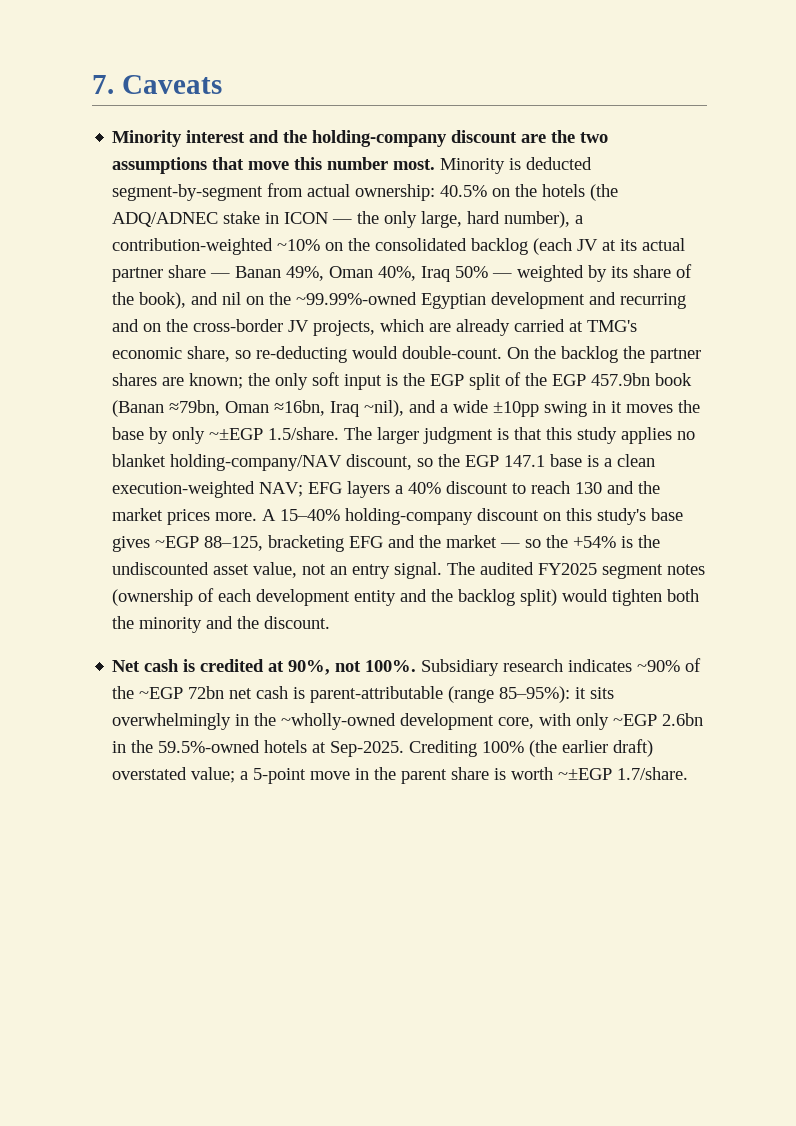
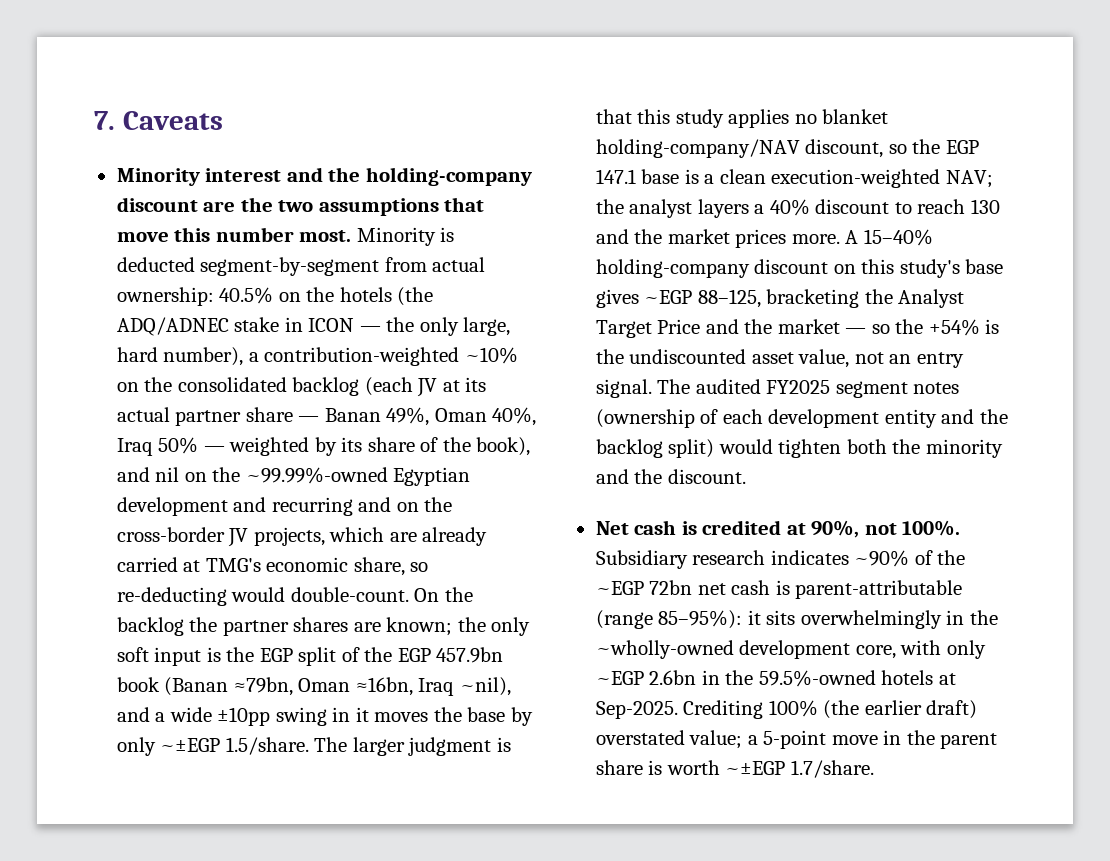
- EFG layers a 40% discount to reach 130 and the market prices more.
+ the analyst layers a 40% discount to reach 130 and the market prices more.
- A 15–40% holding-company discount on this study's base gives ~EGP 88–125, bracketing EFG and the market — so the +54% is the undiscounted asset value, not an entry signal.
+ A 15–40% holding-company discount on this study's base gives ~EGP 88–125, bracketing the Analyst Target Price and the market — so the +54% is the undiscounted asset value, not an entry signal.

